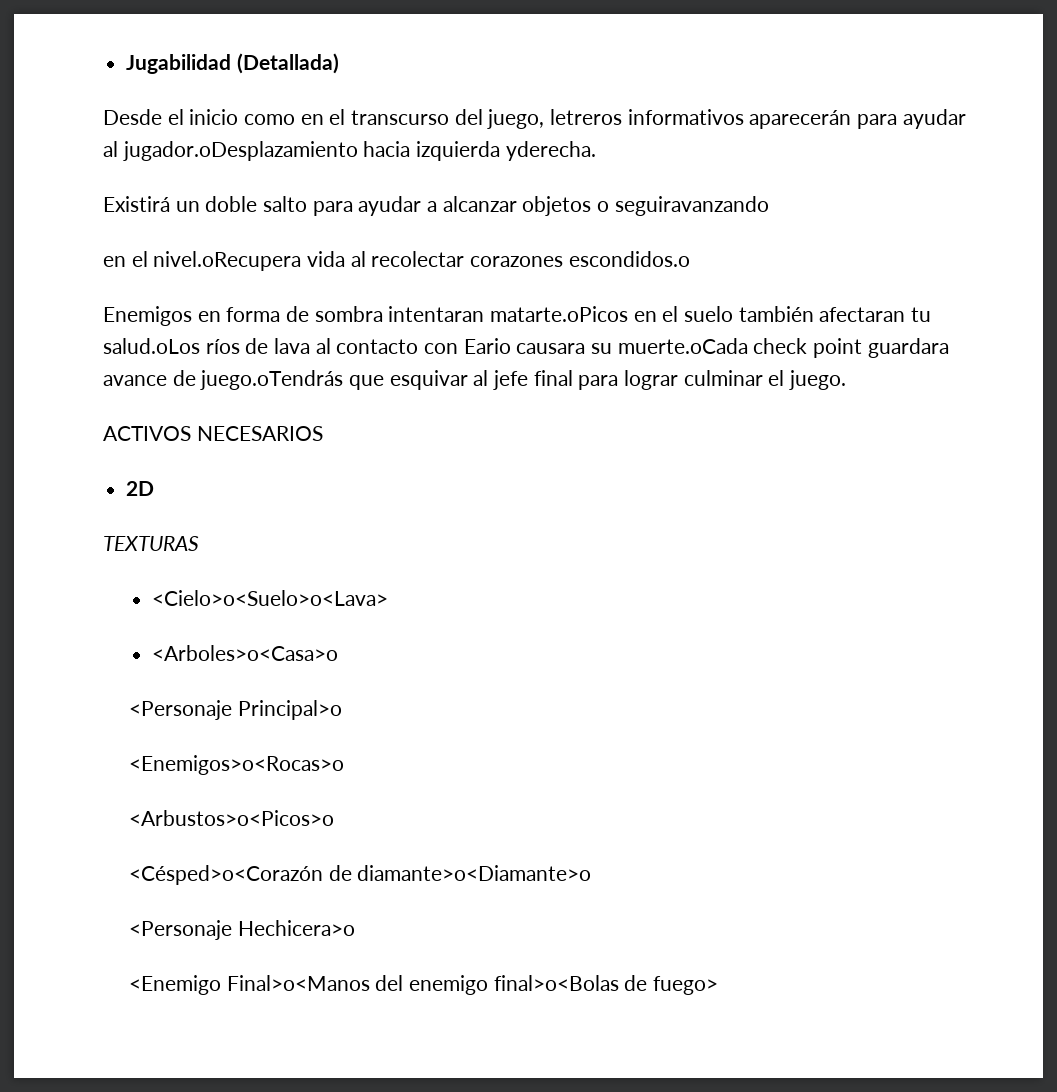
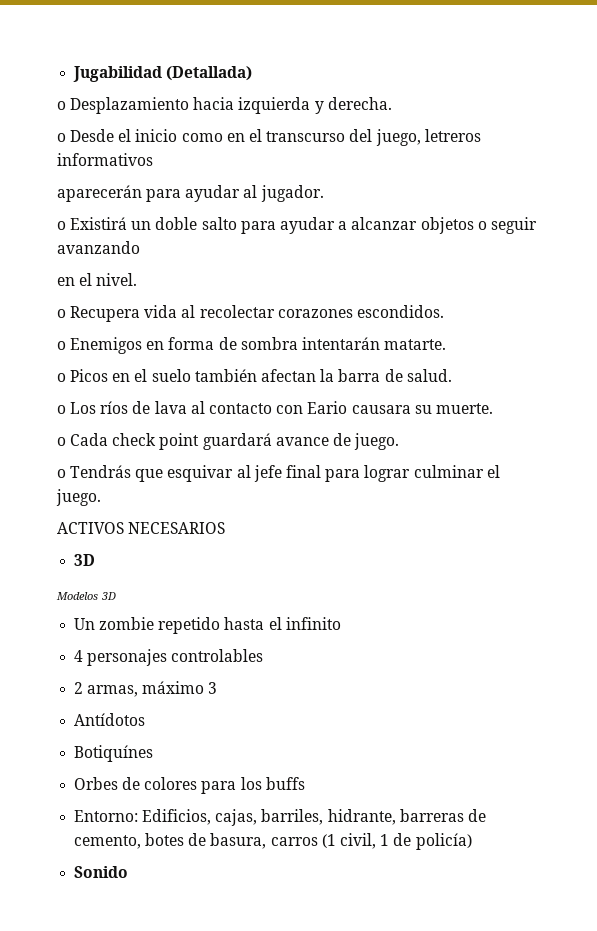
- Desde el inicio como en el transcurso del juego, letreros informativos aparecerán para ayudar al jugador.oDesplazamiento hacia izquierda yderecha.
- Existirá un doble salto para ayudar a alcanzar objetos o seguiravanzando
- en el nivel.oRecupera vida al recolectar corazones escondidos.o
- Enemigos en forma de sombra intentaran matarte.oPicos en el suelo también afectaran tu salud.oLos ríos de lava al contacto con Eario causara su muerte.oCada check point guardara avance de juego.oTendrás que esquivar al jefe final para lograr culminar el juego.
+ o Desplazamiento hacia izquierda y derecha.
+ o Desde el inicio como en el transcurso del juego, letreros informativos
+ aparecerán para ayudar al jugador.
+ o Existirá un doble salto para ayudar a alcanzar objetos o seguir avanzando
+ en el nivel.
+ o Recupera vida al recolectar corazones escondidos.
+ o Enemigos en forma de sombra intentarán matarte.
+ o Picos en el suelo también afectan la barra de salud.
+ o Los ríos de lava al contacto con Eario causara su muerte.
+ o Cada check point guardará avance de juego.
+ o Tendrás que esquivar al jefe final para lograr culminar el juego.
  ACTIVOS NECESARIOS
- 2D
- TEXTURAS
- <Cielo>o<Suelo>o<Lava>
- <Arboles>o<Casa>o
- <Personaje Principal>o
- <Enemigos>o<Rocas>o
- <Arbustos>o<Picos>o
- <Césped>o<Corazón de diamante>o<Diamante>o
- <Personaje Hechicera>o
- <Enemigo Final>o<Manos del enemigo final>o<Bolas de fuego>
+ 3D
+ Modelos 3D
+ Un zombie repetido hasta el infinito
+ 4 personajes controlables
+ 2 armas, máximo 3
+ Antídotos
+ Botiquínes
+ Orbes de colores para los buffs
+ Entorno: Edificios, cajas, barriles, hidrante, barreras de cemento, botes de basura, carros (1 civil, 1 de policía)
+ Sonido

